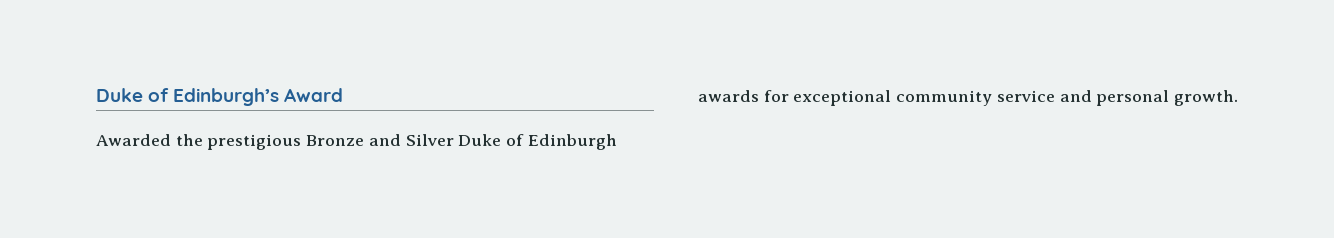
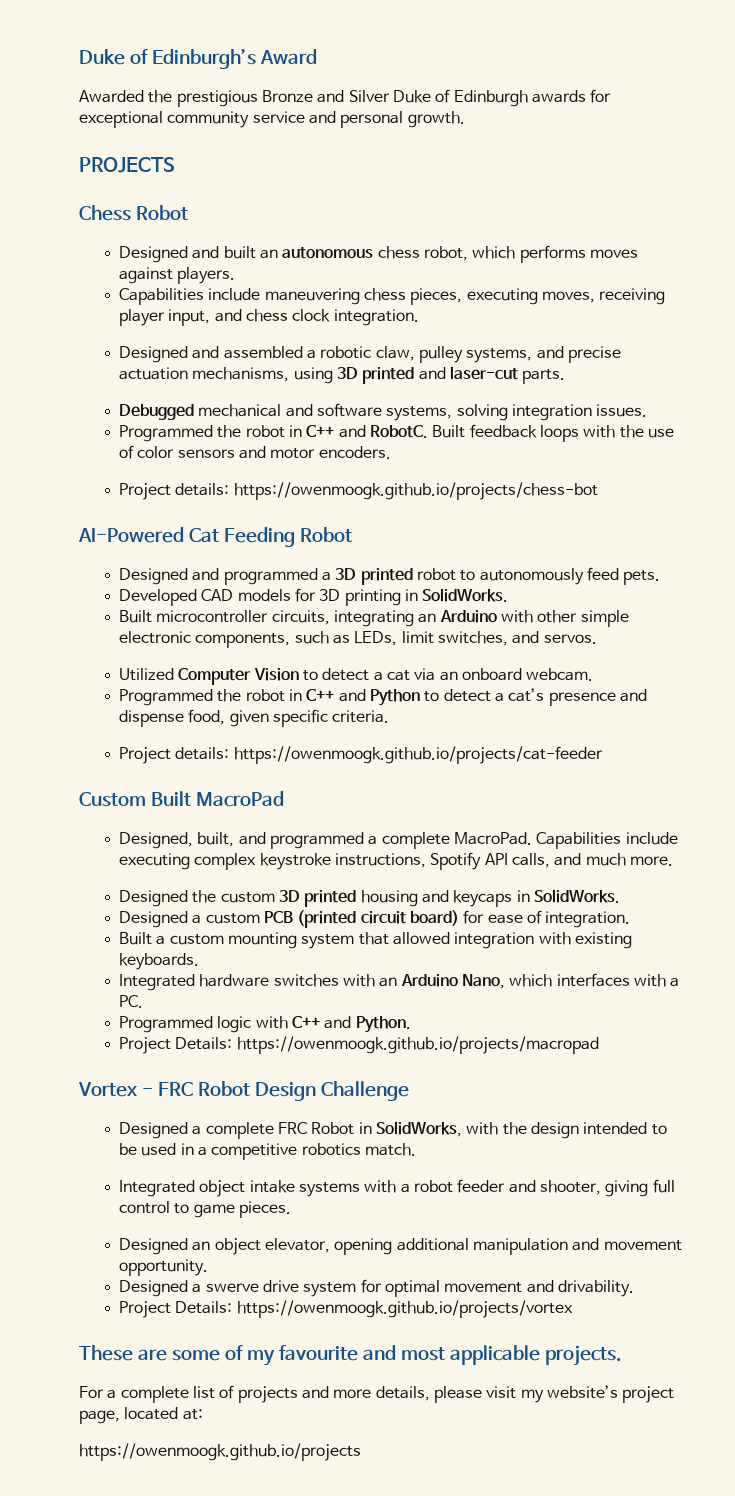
+ PROJECTS
+ Chess Robot
+ Designed and built an autonomous chess robot, which performs moves against players.
+ Capabilities include maneuvering chess pieces, executing moves, receiving player input, and chess clock integration.
+ Designed and assembled a robotic claw, pulley systems, and precise actuation mechanisms, using 3D printed and laser-cut parts.
+ Debugged mechanical and software systems, solving integration issues.
+ Programmed the robot in C++ and RobotC. Built feedback loops with the use of color sensors and motor encoders.
+ Project details: https://owenmoogk.github.io/projects/chess-bot
+ AI-Powered Cat Feeding Robot
+ Designed and programmed a 3D printed robot to autonomously feed pets.
+ Developed CAD models for 3D printing in SolidWorks.
+ Built microcontroller circuits, integrating an Arduino with other simple electronic components, such as LEDs, limit switches, and servos.
+ Utilized Computer Vision to detect a cat via an onboard webcam.
+ Programmed the robot in C++ and Python to detect a cat’s presence and dispense food, given specific criteria.
+ Project details: https://owenmoogk.github.io/projects/cat-feeder
+ Custom Built MacroPad
+ Designed, built, and programmed a complete MacroPad. Capabilities include executing complex keystroke instructions, Spotify API calls, and much more.
+ Designed the custom 3D printed housing and keycaps in SolidWorks.
+ Designed a custom PCB (printed circuit board) for ease of integration.
+ Built a custom mounting system that allowed integration with existing keyboards.
+ Integrated hardware switches with an Arduino Nano, which interfaces with a PC.
+ Programmed logic with C++ and Python.
+ Project Details: https://owenmoogk.github.io/projects/macropad
+ Vortex - FRC Robot Design Challenge
+ Designed a complete FRC Robot in SolidWorks, with the design intended to be used in a competitive robotics match.
+ Integrated object intake systems with a robot feeder and shooter, giving full control to game pieces.
+ Designed an object elevator, opening additional manipulation and movement opportunity.
+ Designed a swerve drive system for optimal movement and drivability.
+ Project Details: https://owenmoogk.github.io/projects/vortex
+ These are some of my favourite and most applicable projects.
+ For a complete list of projects and more details, please visit my website’s project page, located at:
+ https://owenmoogk.github.io/projects

